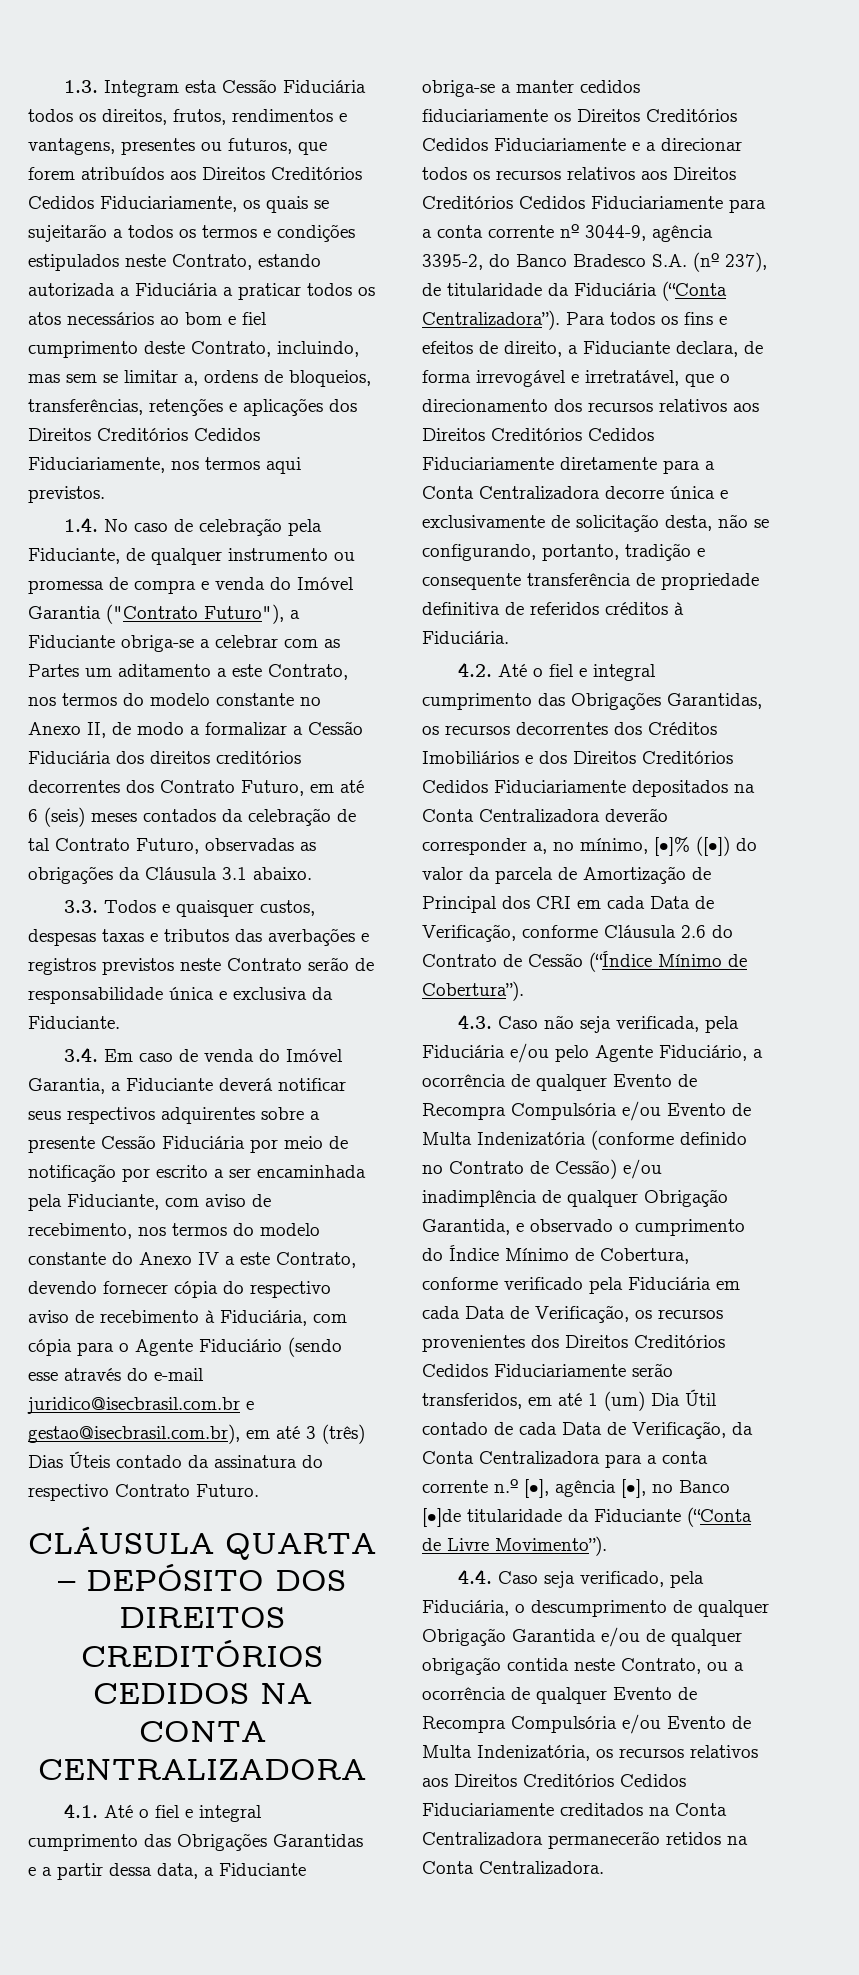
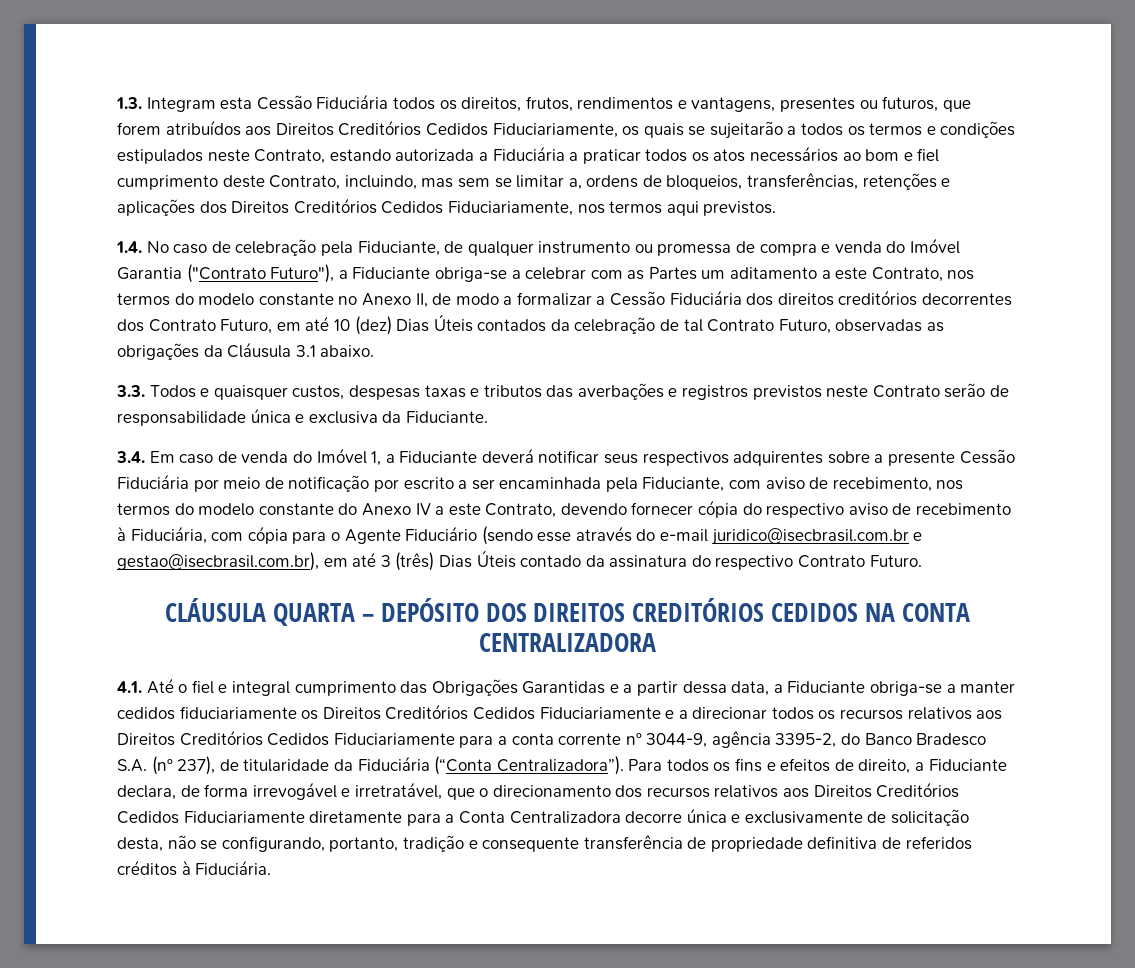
- 1.4. No caso de celebração pela Fiduciante, de qualquer instrumento ou promessa de compra e venda do Imóvel Garantia ("Contrato Futuro"), a Fiduciante obriga-se a celebrar com as Partes um aditamento a este Contrato, nos termos do modelo constante no Anexo II, de modo a formalizar a Cessão Fiduciária dos direitos creditórios decorrentes dos Contrato Futuro, em até 6 (seis) meses contados da celebração de tal Contrato Futuro, observadas as obrigações da Cláusula 3.1 abaixo.
+ 1.4. No caso de celebração pela Fiduciante, de qualquer instrumento ou promessa de compra e venda do Imóvel Garantia ("Contrato Futuro"), a Fiduciante obriga-se a celebrar com as Partes um aditamento a este Contrato, nos termos do modelo constante no Anexo II, de modo a formalizar a Cessão Fiduciária dos direitos creditórios decorrentes dos Contrato Futuro, em até 10 (dez) Dias Úteis contados da celebração de tal Contrato Futuro, observadas as obrigações da Cláusula 3.1 abaixo.
- 3.4. Em caso de venda do Imóvel Garantia, a Fiduciante deverá notificar seus respectivos adquirentes sobre a presente Cessão Fiduciária por meio de notificação por escrito a ser encaminhada pela Fiduciante, com aviso de recebimento, nos termos do modelo constante do Anexo IV a este Contrato, devendo fornecer cópia do respectivo aviso de recebimento à Fiduciária, com cópia para o Agente Fiduciário (sendo esse através do e-mail juridico@isecbrasil.com.br e gestao@isecbrasil.com.br), em até 3 (três) Dias Úteis contado da assinatura do respectivo Contrato Futuro.
+ 3.4. Em caso de venda do Imóvel 1, a Fiduciante deverá notificar seus respectivos adquirentes sobre a presente Cessão Fiduciária por meio de notificação por escrito a ser encaminhada pela Fiduciante, com aviso de recebimento, nos termos do modelo constante do Anexo IV a este Contrato, devendo fornecer cópia do respectivo aviso de recebimento à Fiduciária, com cópia para o Agente Fiduciário (sendo esse através do e-mail juridico@isecbrasil.com.br e gestao@isecbrasil.com.br), em até 3 (três) Dias Úteis contado da assinatura do respectivo Contrato Futuro.
- 4.2. Até o fiel e integral cumprimento das Obrigações Garantidas, os recursos decorrentes dos Créditos Imobiliários e dos Direitos Creditórios Cedidos Fiduciariamente depositados na Conta Centralizadora deverão corresponder a, no mínimo, [•]% ([•]) do valor da parcela de Amortização de Principal dos CRI em cada Data de Verificação, conforme Cláusula 2.6 do Contrato de Cessão (“Índice Mínimo de Cobertura”).
- 4.3. Caso não seja verificada, pela Fiduciária e/ou pelo Agente Fiduciário, a ocorrência de qualquer Evento de Recompra Compulsória e/ou Evento de Multa Indenizatória (conforme definido no Contrato de Cessão) e/ou inadimplência de qualquer Obrigação Garantida, e observado o cumprimento do Índice Mínimo de Cobertura, conforme verificado pela Fiduciária em cada Data de Verificação, os recursos provenientes dos Direitos Creditórios Cedidos Fiduciariamente serão transferidos, em até 1 (um) Dia Útil contado de cada Data de Verificação, da Conta Centralizadora para a conta corrente n.º [•], agência [•], no Banco [•]de titularidade da Fiduciante (“Conta de Livre Movimento”).
- 4.4. Caso seja verificado, pela Fiduciária, o descumprimento de qualquer Obrigação Garantida e/ou de qualquer obrigação contida neste Contrato, ou a ocorrência de qualquer Evento de Recompra Compulsória e/ou Evento de Multa Indenizatória, os recursos relativos aos Direitos Creditórios Cedidos Fiduciariamente creditados na Conta Centralizadora permanecerão retidos na Conta Centralizadora.

